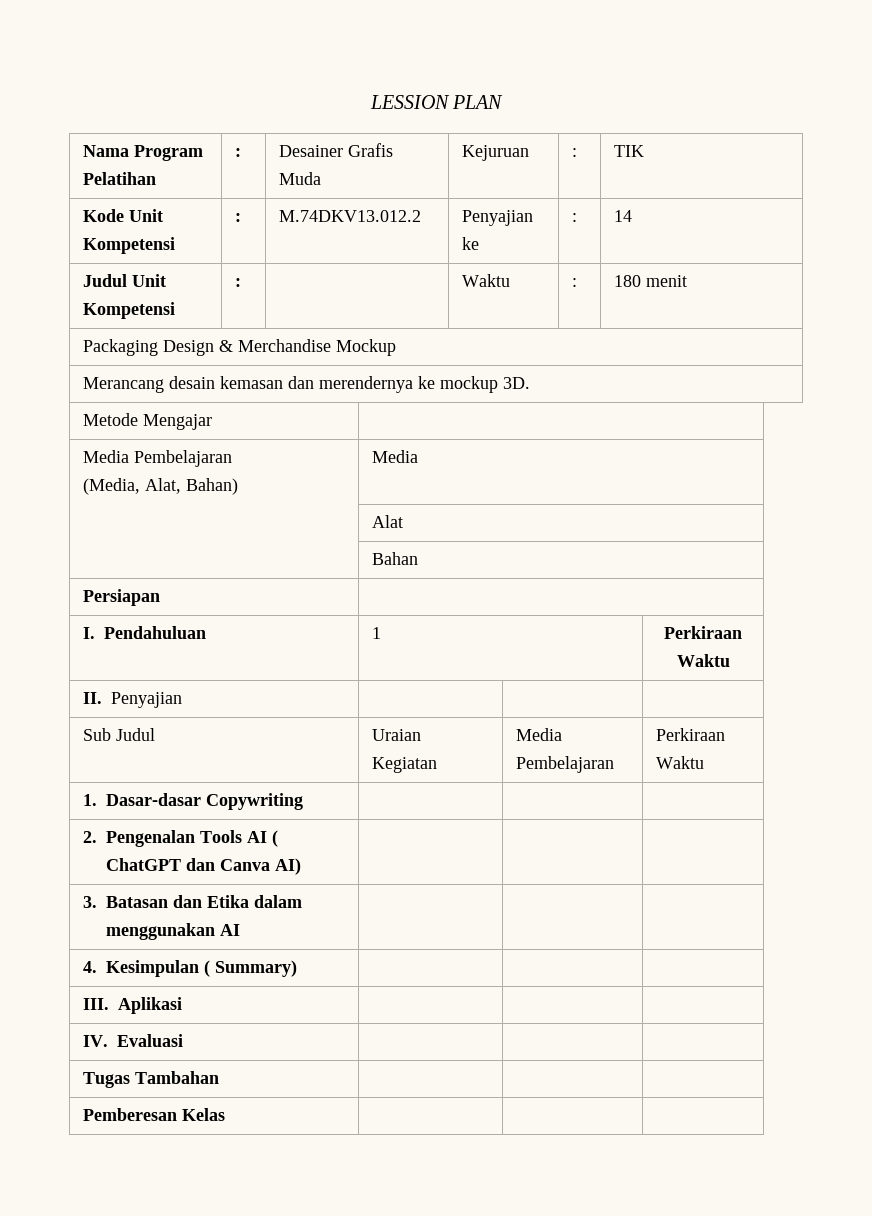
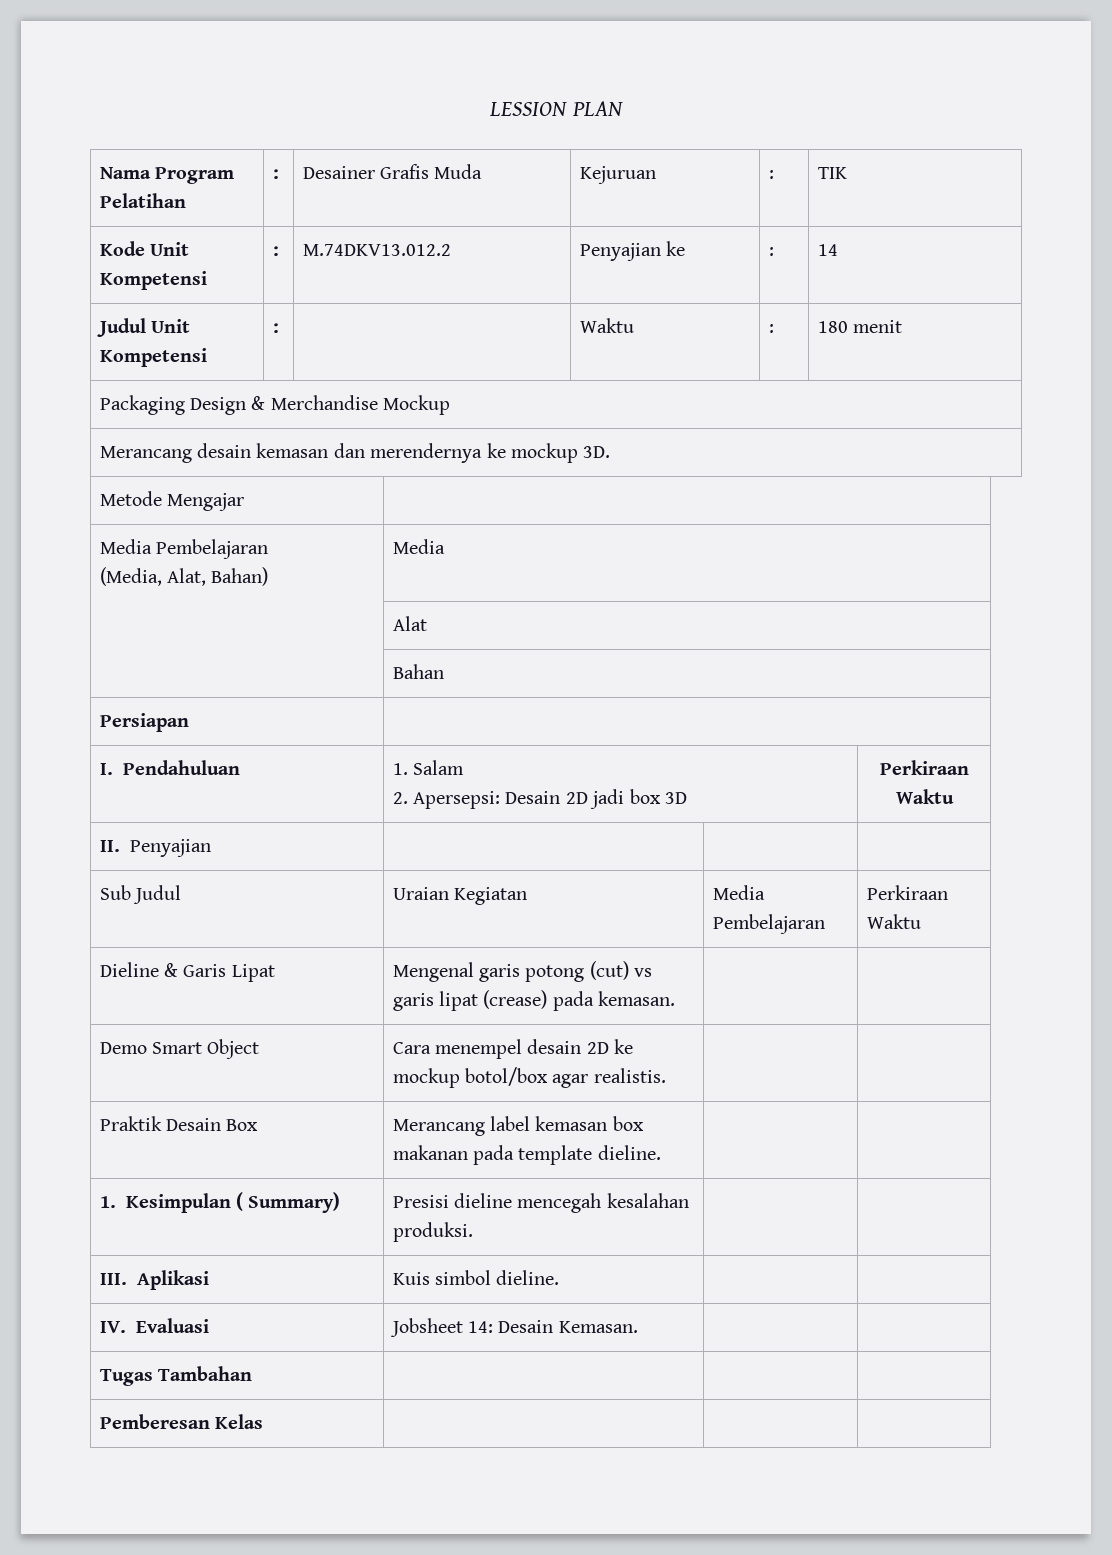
- I. Pendahuluan | 1 | Perkiraan Waktu
+ I. Pendahuluan | 1. Salam
+ 2. Apersepsi: Desain 2D jadi box 3D | Perkiraan Waktu
- 1. Dasar-dasar Copywriting | | |
- 2. Pengenalan Tools AI ( ChatGPT dan Canva AI) | | |
- 3. Batasan dan Etika dalam menggunakan AI | | |
- 4. Kesimpulan ( Summary) | | |
+ Dieline & Garis Lipat | Mengenal garis potong (cut) vs garis lipat (crease) pada kemasan. | |
+ Demo Smart Object | Cara menempel desain 2D ke mockup botol/box agar realistis. | |
+ Praktik Desain Box | Merancang label kemasan box makanan pada template dieline. | |
+ 1. Kesimpulan ( Summary) | Presisi dieline mencegah kesalahan produksi. | |
- III. Aplikasi | | |
+ III. Aplikasi | Kuis simbol dieline. | |
- IV. Evaluasi | | |
+ IV. Evaluasi | Jobsheet 14: Desain Kemasan. | |

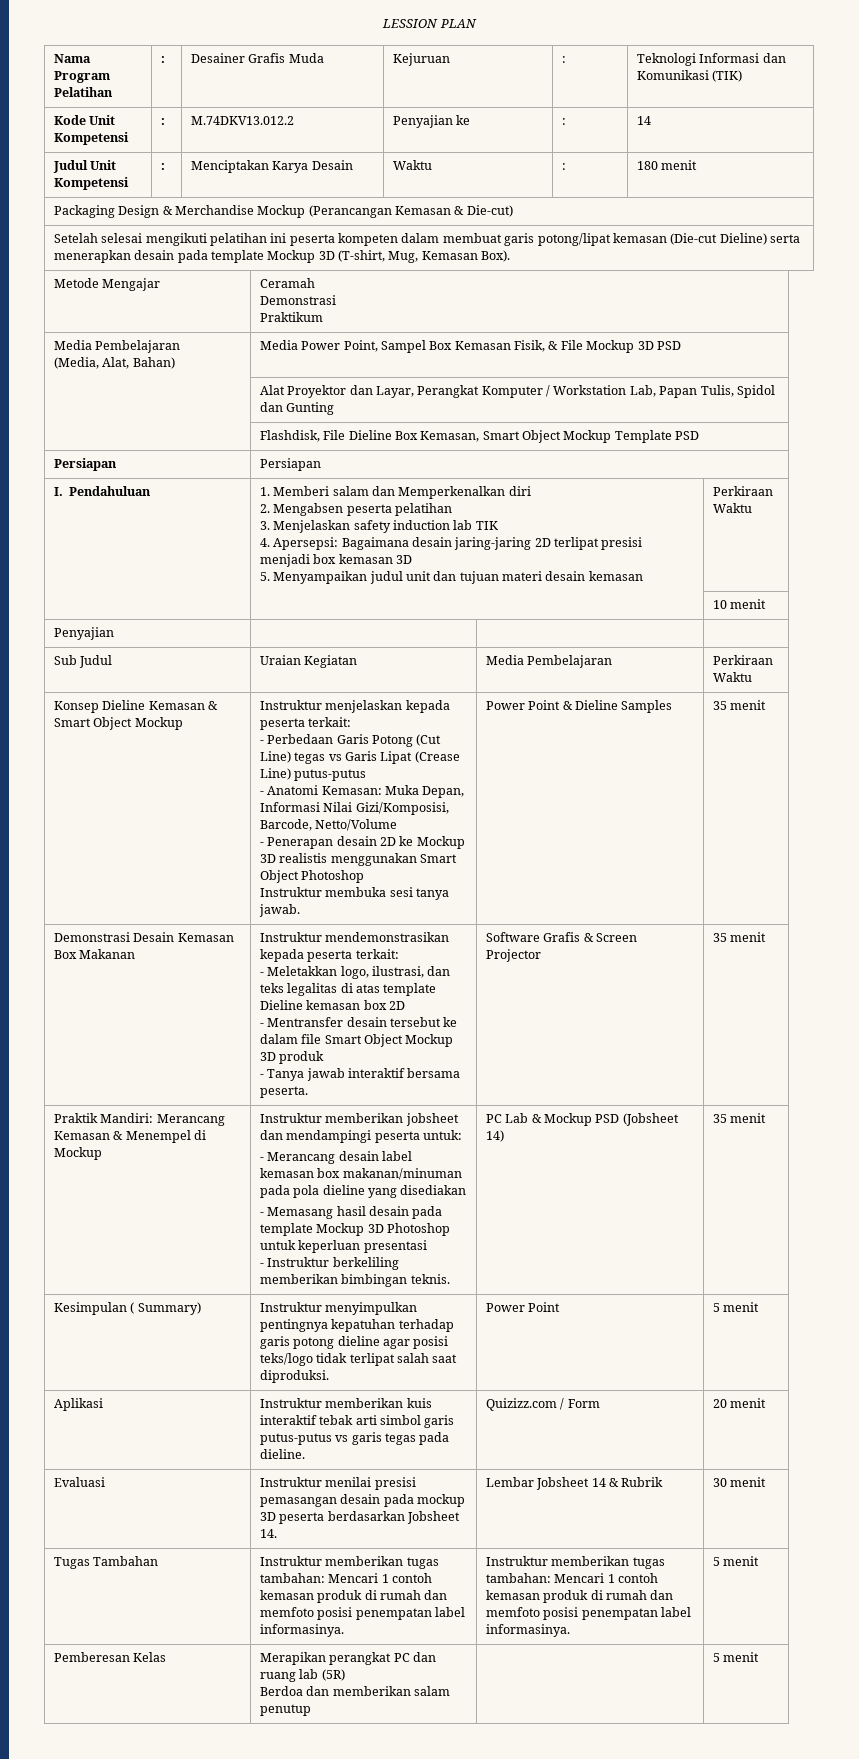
- Nama Program Pelatihan | : | Desainer Grafis Muda | Kejuruan | : | TIK
+ Nama Program Pelatihan | : | Desainer Grafis Muda | Kejuruan | : | Teknologi Informasi dan Komunikasi (TIK)
- Judul Unit Kompetensi | : | | Waktu | : | 180 menit
+ Judul Unit Kompetensi | : | Menciptakan Karya Desain | Waktu | : | 180 menit
- Packaging Design & Merchandise Mockup
- Merancang desain kemasan dan merendernya ke mockup 3D.
+ Packaging Design & Merchandise Mockup (Perancangan Kemasan & Die-cut)
+ Setelah selesai mengikuti pelatihan ini peserta kompeten dalam membuat garis potong/lipat kemasan (Die-cut Dieline) serta menerapkan desain pada template Mockup 3D (T-shirt, Mug, Kemasan Box).
- Metode Mengajar |
+ Metode Mengajar | Ceramah
+ Demonstrasi
+ Praktikum
  Media Pembelajaran
- (Media, Alat, Bahan) | Media
- | Alat
- | Bahan
+ (Media, Alat, Bahan) | Media Power Point, Sampel Box Kemasan Fisik, & File Mockup 3D PSD
+ | Alat Proyektor dan Layar, Perangkat Komputer / Workstation Lab, Papan Tulis, Spidol dan Gunting
+ | Flashdisk, File Dieline Box Kemasan, Smart Object Mockup Template PSD
- Persiapan |
+ Persiapan | Persiapan
- 1. Salam
- 2. Apersepsi: Desain 2D jadi box 3D | Perkiraan Waktu
- II. Penyajian | | |
+ 1. Memberi salam dan Memperkenalkan diri
+ 2. Mengabsen peserta pelatihan
+ 3. Menjelaskan safety induction lab TIK
+ 4. Apersepsi: Bagaimana desain jaring-jaring 2D terlipat presisi menjadi box kemasan 3D
+ 5. Menyampaikan judul unit dan tujuan materi desain kemasan | Perkiraan Waktu
+ | | 10 menit
+ Penyajian | | |
- Dieline & Garis Lipat | Mengenal garis potong (cut) vs garis lipat (crease) pada kemasan. | |
- Demo Smart Object | Cara menempel desain 2D ke mockup botol/box agar realistis. | |
- Praktik Desain Box | Merancang label kemasan box makanan pada template dieline. | |
- 1. Kesimpulan ( Summary) | Presisi dieline mencegah kesalahan produksi. | |
- III. Aplikasi | Kuis simbol dieline. | |
- IV. Evaluasi | Jobsheet 14: Desain Kemasan. | |
- Tugas Tambahan | | |
- Pemberesan Kelas | | |
+ Konsep Dieline Kemasan & Smart Object Mockup | Instruktur menjelaskan kepada peserta terkait:
+ - Perbedaan Garis Potong (Cut Line) tegas vs Garis Lipat (Crease Line) putus-putus
+ - Anatomi Kemasan: Muka Depan, Informasi Nilai Gizi/Komposisi, Barcode, Netto/Volume
+ - Penerapan desain 2D ke Mockup 3D realistis menggunakan Smart Object Photoshop
+ Instruktur membuka sesi tanya jawab. | Power Point & Dieline Samples | 35 menit
+ Demonstrasi Desain Kemasan Box Makanan | Instruktur mendemonstrasikan kepada peserta terkait:
+ - Meletakkan logo, ilustrasi, dan teks legalitas di atas template Dieline kemasan box 2D
+ - Mentransfer desain tersebut ke dalam file Smart Object Mockup 3D produk
+ - Tanya jawab interaktif bersama peserta. | Software Grafis & Screen Projector | 35 menit
+ Praktik Mandiri: Merancang Kemasan & Menempel di Mockup | Instruktur memberikan jobsheet dan mendampingi peserta untuk:
+ - Merancang desain label kemasan box makanan/minuman pada pola dieline yang disediakan
+ - Memasang hasil desain pada template Mockup 3D Photoshop untuk keperluan presentasi
+ - Instruktur berkeliling memberikan bimbingan teknis. | PC Lab & Mockup PSD (Jobsheet 14) | 35 menit
+ Kesimpulan ( Summary) | Instruktur menyimpulkan pentingnya kepatuhan terhadap garis potong dieline agar posisi teks/logo tidak terlipat salah saat diproduksi. | Power Point | 5 menit
+ Aplikasi | Instruktur memberikan kuis interaktif tebak arti simbol garis putus-putus vs garis tegas pada dieline. | Quizizz.com / Form | 20 menit
+ Evaluasi | Instruktur menilai presisi pemasangan desain pada mockup 3D peserta berdasarkan Jobsheet 14. | Lembar Jobsheet 14 & Rubrik | 30 menit
+ Tugas Tambahan | Instruktur memberikan tugas tambahan: Mencari 1 contoh kemasan produk di rumah dan memfoto posisi penempatan label informasinya. | Instruktur memberikan tugas tambahan: Mencari 1 contoh kemasan produk di rumah dan memfoto posisi penempatan label informasinya. | 5 menit
+ Pemberesan Kelas | Merapikan perangkat PC dan ruang lab (5R)
+ Berdoa dan memberikan salam penutup | | 5 menit

